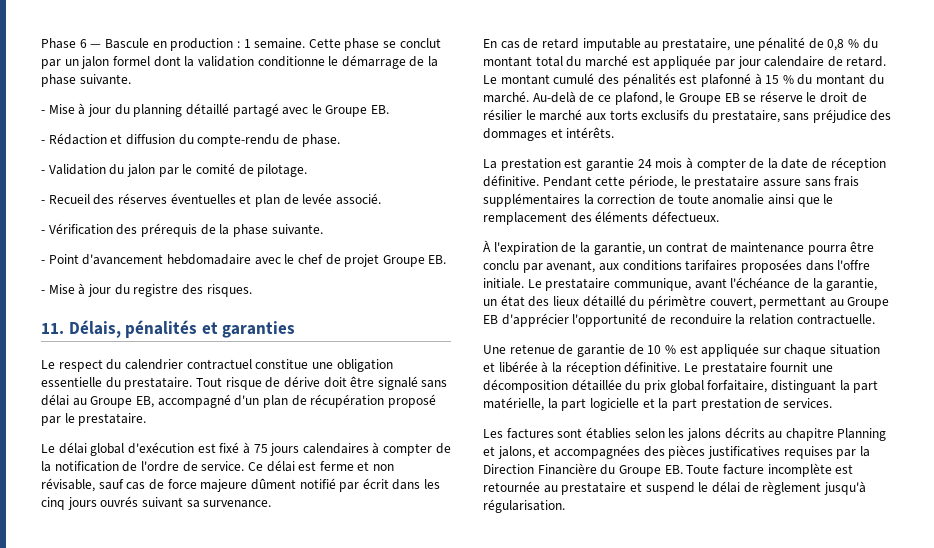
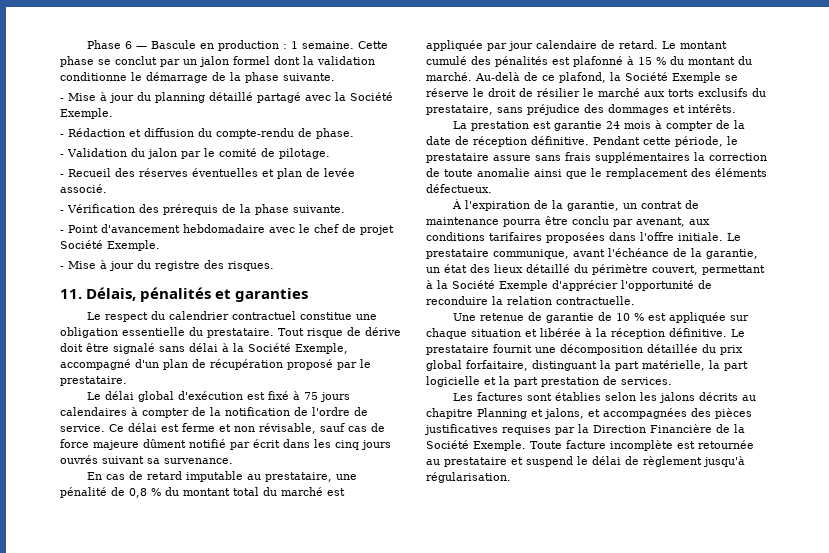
- - Mise à jour du planning détaillé partagé avec le Groupe EB.
+ - Mise à jour du planning détaillé partagé avec la Société Exemple.
- - Point d'avancement hebdomadaire avec le chef de projet Groupe EB.
+ - Point d'avancement hebdomadaire avec le chef de projet Société Exemple.
- Tout risque de dérive doit être signalé sans délai au Groupe EB, accompagné d'un plan de récupération proposé par le prestataire.
+ Tout risque de dérive doit être signalé sans délai à la Société Exemple, accompagné d'un plan de récupération proposé par le prestataire.
- Au-delà de ce plafond, le Groupe EB se réserve le droit de résilier le marché aux torts exclusifs du prestataire, sans préjudice des dommages et intérêts.
+ Au-delà de ce plafond, la Société Exemple se réserve le droit de résilier le marché aux torts exclusifs du prestataire, sans préjudice des dommages et intérêts.
- Le prestataire communique, avant l'échéance de la garantie, un état des lieux détaillé du périmètre couvert, permettant au Groupe EB d'apprécier l'opportunité de reconduire la relation contractuelle.
+ Le prestataire communique, avant l'échéance de la garantie, un état des lieux détaillé du périmètre couvert, permettant à la Société Exemple d'apprécier l'opportunité de reconduire la relation contractuelle.
- Les factures sont établies selon les jalons décrits au chapitre Planning et jalons, et accompagnées des pièces justificatives requises par la Direction Financière du Groupe EB. Toute facture incomplète est retournée au prestataire et suspend le délai de règlement jusqu'à régularisation.
+ Les factures sont établies selon les jalons décrits au chapitre Planning et jalons, et accompagnées des pièces justificatives requises par la Direction Financière de la Société Exemple. Toute facture incomplète est retournée au prestataire et suspend le délai de règlement jusqu'à régularisation.

